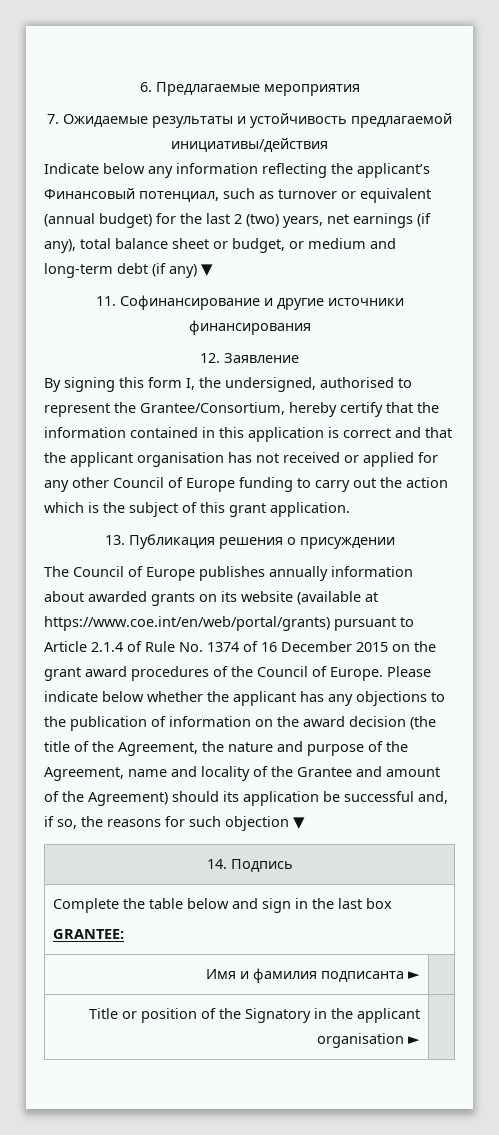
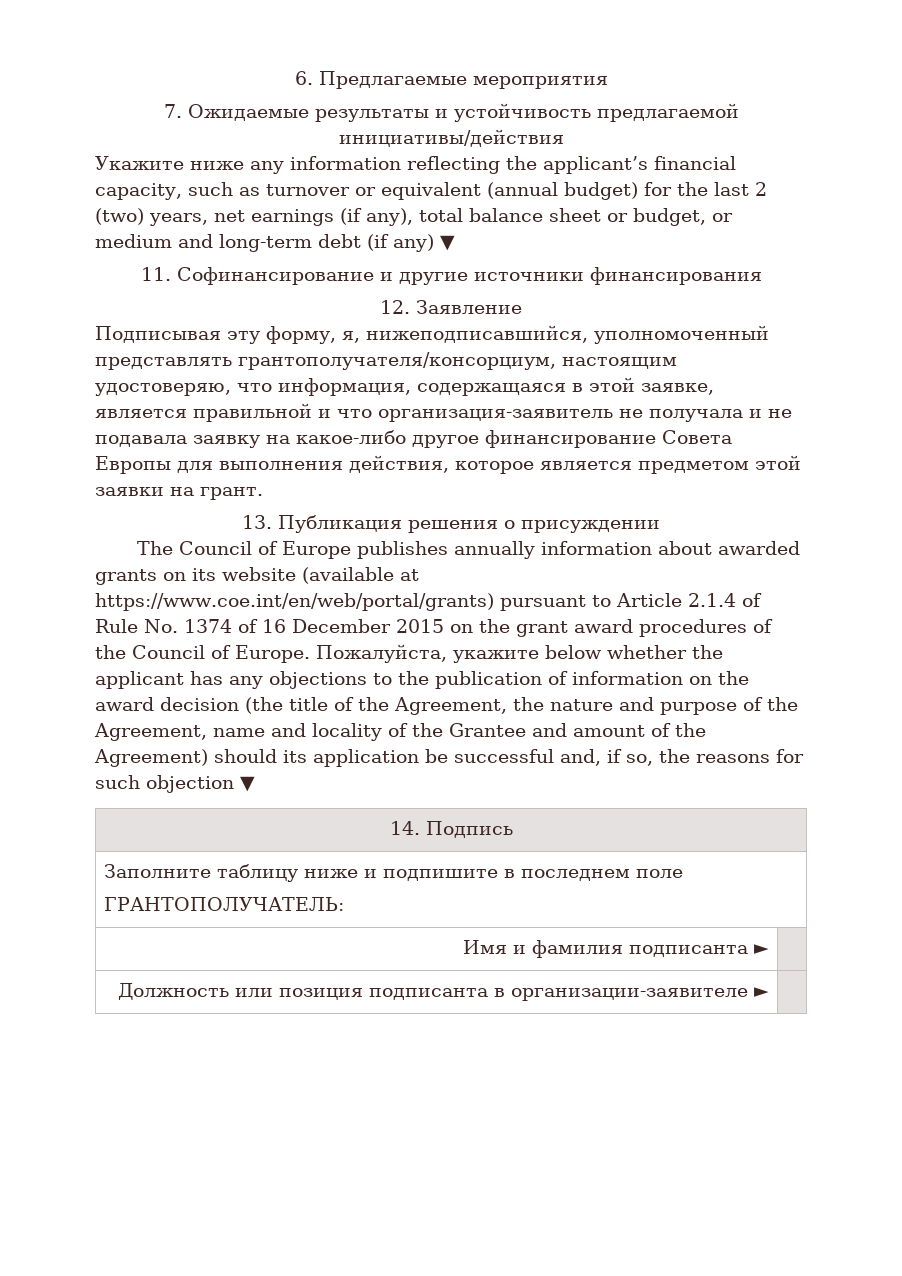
- Indicate below any information reflecting the applicant’s Финансовый потенциал, such as turnover or equivalent (annual budget) for the last 2 (two) years, net earnings (if any), total balance sheet or budget, or medium and long-term debt (if any) ▼
+ Укажите ниже any information reflecting the applicant’s financial capacity, such as turnover or equivalent (annual budget) for the last 2 (two) years, net earnings (if any), total balance sheet or budget, or medium and long-term debt (if any) ▼
- By signing this form I, the undersigned, authorised to represent the Grantee/Consortium, hereby certify that the information contained in this application is correct and that the applicant organisation has not received or applied for any other Council of Europe funding to carry out the action which is the subject of this grant application.
+ Подписывая эту форму, я, нижеподписавшийся, уполномоченный представлять грантополучателя/консорциум, настоящим удостоверяю, что информация, содержащаяся в этой заявке, является правильной и что организация-заявитель не получала и не подавала заявку на какое-либо другое финансирование Совета Европы для выполнения действия, которое является предметом этой заявки на грант.
- Please indicate below whether the applicant has any objections to the publication of information on the award decision (the title of the Agreement, the nature and purpose of the Agreement, name and locality of the Grantee and amount of the Agreement) should its application be successful and, if so, the reasons for such objection ▼
+ Пожалуйста, укажите below whether the applicant has any objections to the publication of information on the award decision (the title of the Agreement, the nature and purpose of the Agreement, name and locality of the Grantee and amount of the Agreement) should its application be successful and, if so, the reasons for such objection ▼
- Complete the table below and sign in the last box
- GRANTEE:
+ Заполните таблицу ниже и подпишите в последнем поле
+ ГРАНТОПОЛУЧАТЕЛЬ:
- Title or position of the Signatory in the applicant organisation ► |
+ Должность или позиция подписанта в организации-заявителе ► |

